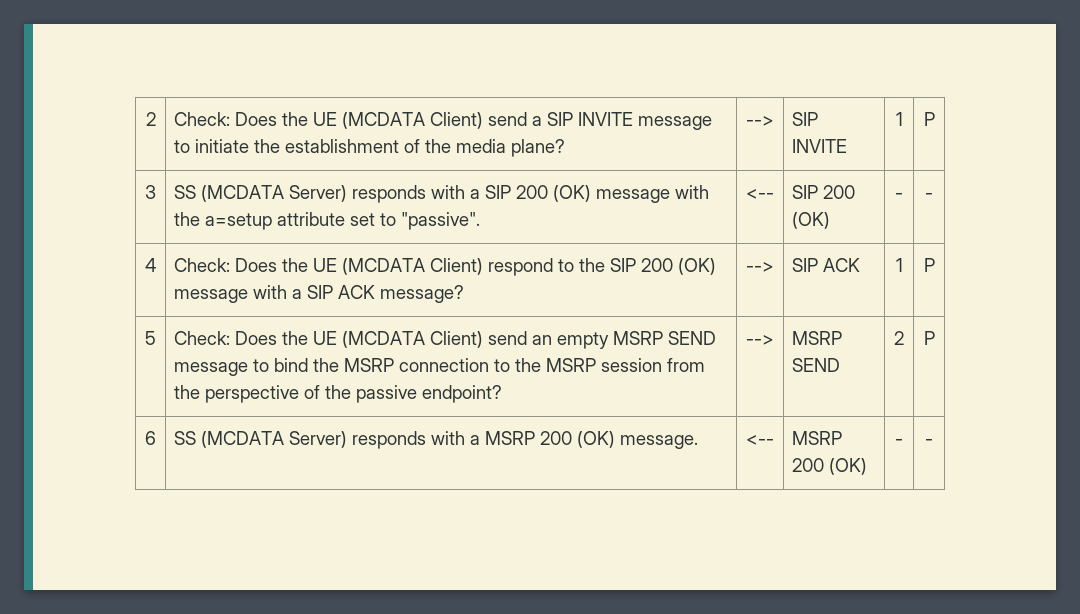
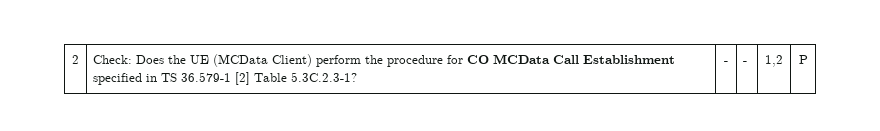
- 2 | Check: Does the UE (MCDATA Client) send a SIP INVITE message to initiate the establishment of the media plane? | --> | SIP INVITE | 1 | P
- 3 | SS (MCDATA Server) responds with a SIP 200 (OK) message with the a=setup attribute set to "passive". | <-- | SIP 200 (OK) | - | -
- 4 | Check: Does the UE (MCDATA Client) respond to the SIP 200 (OK) message with a SIP ACK message? | --> | SIP ACK | 1 | P
- 5 | Check: Does the UE (MCDATA Client) send an empty MSRP SEND message to bind the MSRP connection to the MSRP session from the perspective of the passive endpoint? | --> | MSRP SEND | 2 | P
- 6 | SS (MCDATA Server) responds with a MSRP 200 (OK) message. | <-- | MSRP 200 (OK) | - | -
+ 2 | Check: Does the UE (MCData Client) perform the procedure for CO MCData Call Establishment specified in TS 36.579-1 [2] Table 5.3C.2.3-1? | - | - | 1,2 | P

